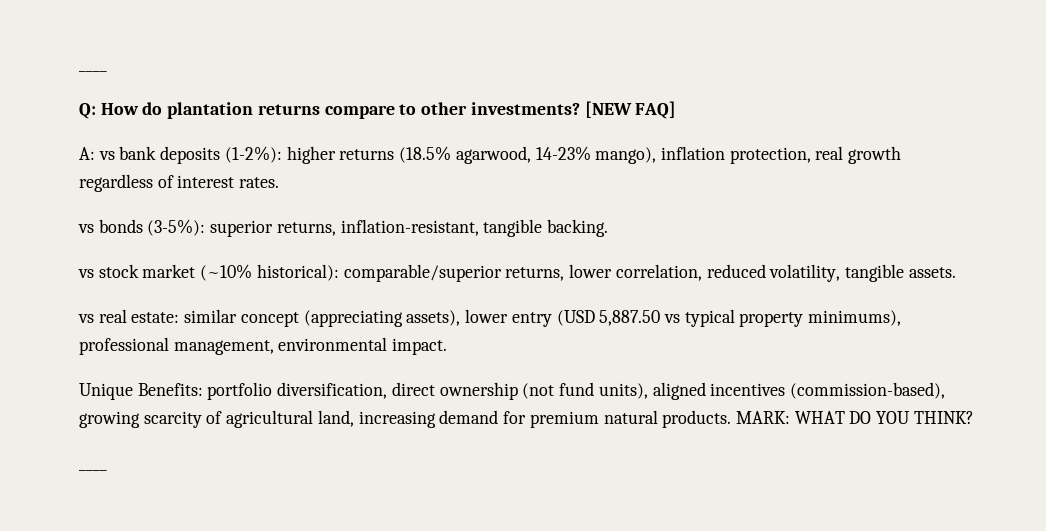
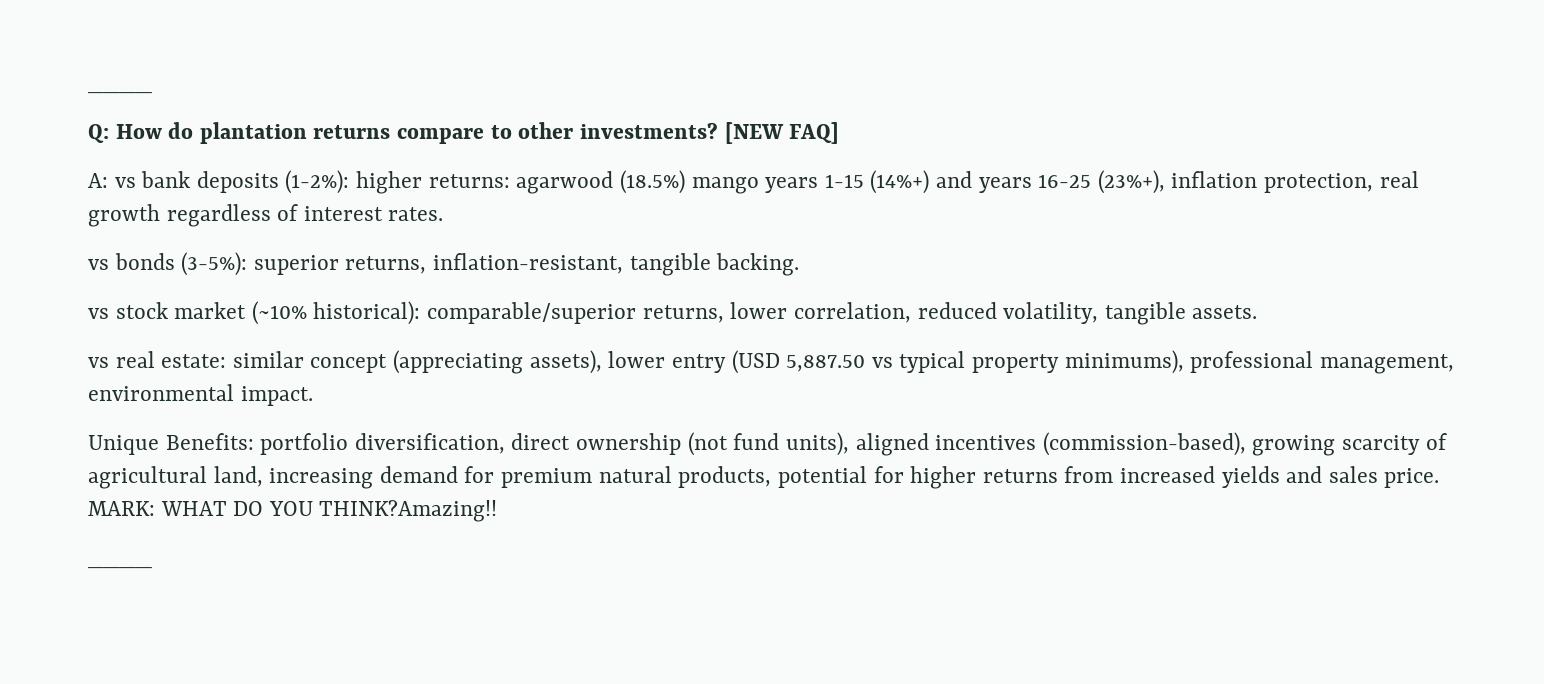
- A: vs bank deposits (1-2%): higher returns (18.5% agarwood, 14-23% mango), inflation protection, real growth regardless of interest rates.
+ A: vs bank deposits (1-2%): higher returns: agarwood (18.5%) mango years 1-15 (14%+) and years 16-25 (23%+), inflation protection, real growth regardless of interest rates.
- Unique Benefits: portfolio diversification, direct ownership (not fund units), aligned incentives (commission-based), growing scarcity of agricultural land, increasing demand for premium natural products.
+ Unique Benefits: portfolio diversification, direct ownership (not fund units), aligned incentives (commission-based), growing scarcity of agricultural land, increasing demand for premium natural products, potential for higher returns from increased yields and sales price.
- MARK: WHAT DO YOU THINK?
+ MARK: WHAT DO YOU THINK?Amazing!!

